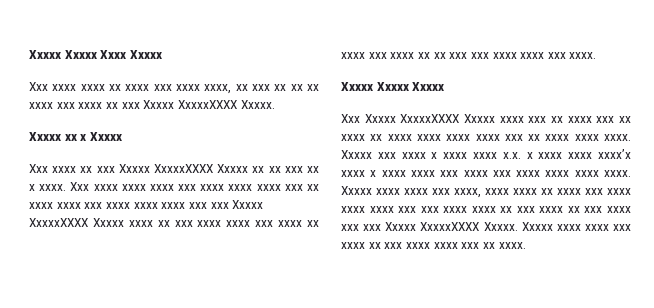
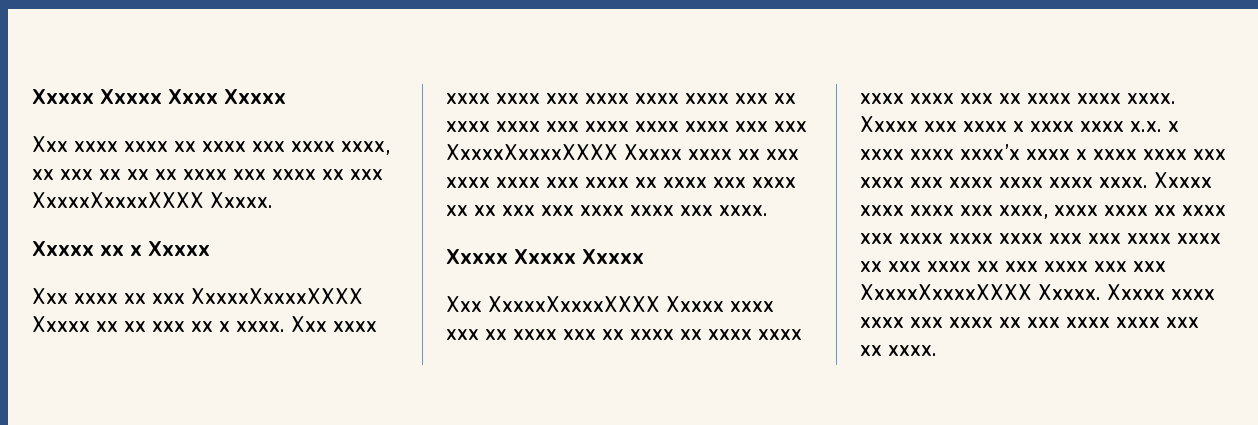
- Xxx xxxx xxxx xx xxxx xxx xxxx xxxx, xx xxx xx xx xx xxxx xxx xxxx xx xxx Xxxxx XxxxxXXXX Xxxxx.
+ Xxx xxxx xxxx xx xxxx xxx xxxx xxxx, xx xxx xx xx xx xxxx xxx xxxx xx xxx XxxxxXxxxxXXXX Xxxxx.
- Xxx xxxx xx xxx Xxxxx XxxxxXXXX Xxxxx xx xx xxx xx x xxxx.
+ Xxx xxxx xx xxx XxxxxXxxxxXXXX Xxxxx xx xx xxx xx x xxxx.
- Xxx xxxx xxxx xxxx xxx xxxx xxxx xxxx xxx xx xxxx xxxx xxx xxxx xxxx xxxx xxx xxx Xxxxx XxxxxXXXX Xxxxx xxxx xx xxx xxxx xxxx xxx xxxx xx xxxx xxx xxxx xx xx xxx xxx xxxx xxxx xxx xxxx.
+ Xxx xxxx xxxx xxxx xxx xxxx xxxx xxxx xxx xx xxxx xxxx xxx xxxx xxxx xxxx xxx xxx XxxxxXxxxxXXXX Xxxxx xxxx xx xxx xxxx xxxx xxx xxxx xx xxxx xxx xxxx xx xx xxx xxx xxxx xxxx xxx xxxx.
- Xxx Xxxxx XxxxxXXXX Xxxxx xxxx xxx xx xxxx xxx xx xxxx xx xxxx xxxx xxxx xxxx xxx xx xxxx xxxx xxxx.
+ Xxx XxxxxXxxxxXXXX Xxxxx xxxx xxx xx xxxx xxx xx xxxx xx xxxx xxxx xxxx xxxx xxx xx xxxx xxxx xxxx.
- Xxxxx xxxx xxxx xxx xxxx, xxxx xxxx xx xxxx xxx xxxx xxxx xxxx xxx xxx xxxx xxxx xx xxx xxxx xx xxx xxxx xxx xxx Xxxxx XxxxxXXXX Xxxxx.
+ Xxxxx xxxx xxxx xxx xxxx, xxxx xxxx xx xxxx xxx xxxx xxxx xxxx xxx xxx xxxx xxxx xx xxx xxxx xx xxx xxxx xxx xxx XxxxxXxxxxXXXX Xxxxx.

